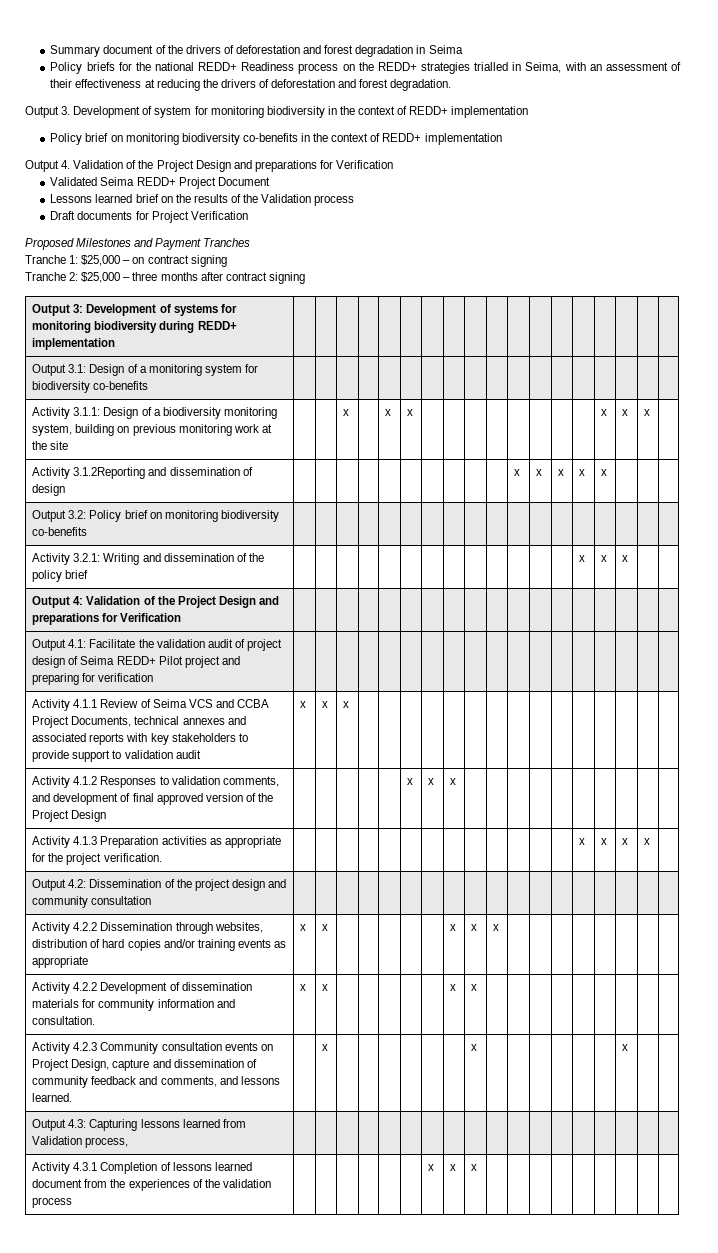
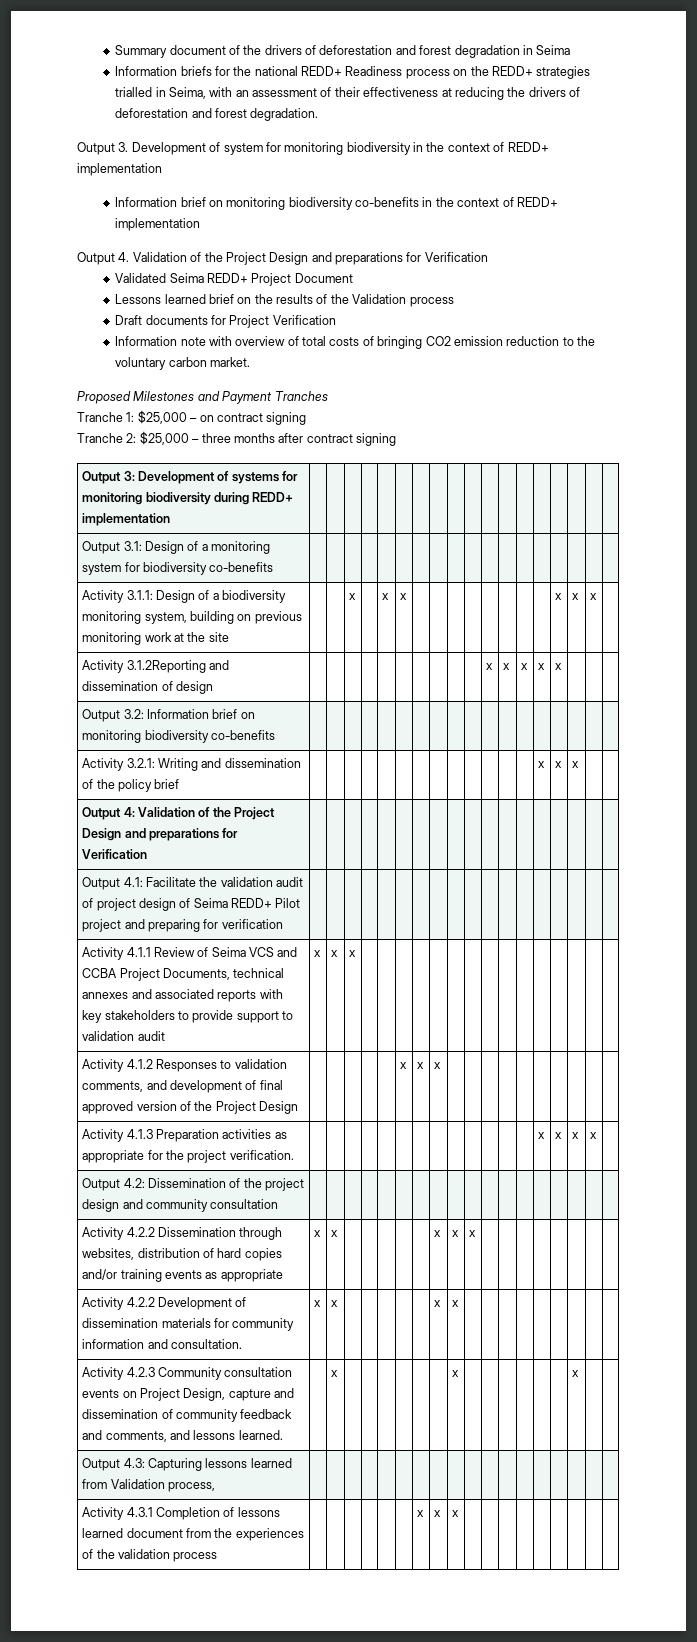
- Policy briefs for the national REDD+ Readiness process on the REDD+ strategies trialled in Seima, with an assessment of their effectiveness at reducing the drivers of deforestation and forest degradation.
+ Information briefs for the national REDD+ Readiness process on the REDD+ strategies trialled in Seima, with an assessment of their effectiveness at reducing the drivers of deforestation and forest degradation.
- Policy brief on monitoring biodiversity co-benefits in the context of REDD+ implementation
+ Information brief on monitoring biodiversity co-benefits in the context of REDD+ implementation
+ Information note with overview of total costs of bringing CO2 emission reduction to the voluntary carbon market.
- Output 3.2: Policy brief on monitoring biodiversity co-benefits | | | | | | | | | | | | | | | | | |
+ Output 3.2: Information brief on monitoring biodiversity co-benefits | | | | | | | | | | | | | | | | | |

